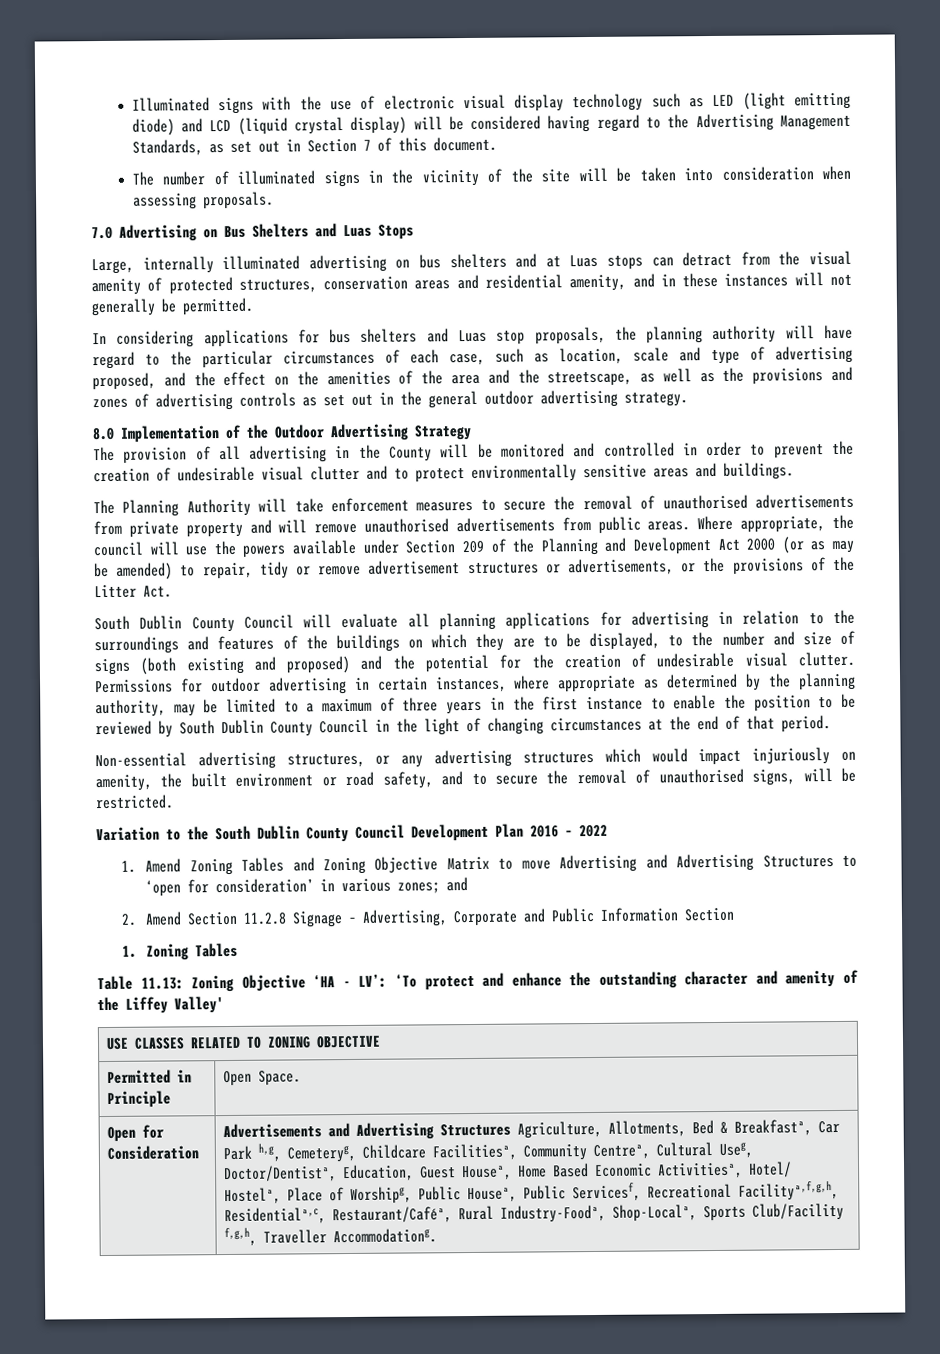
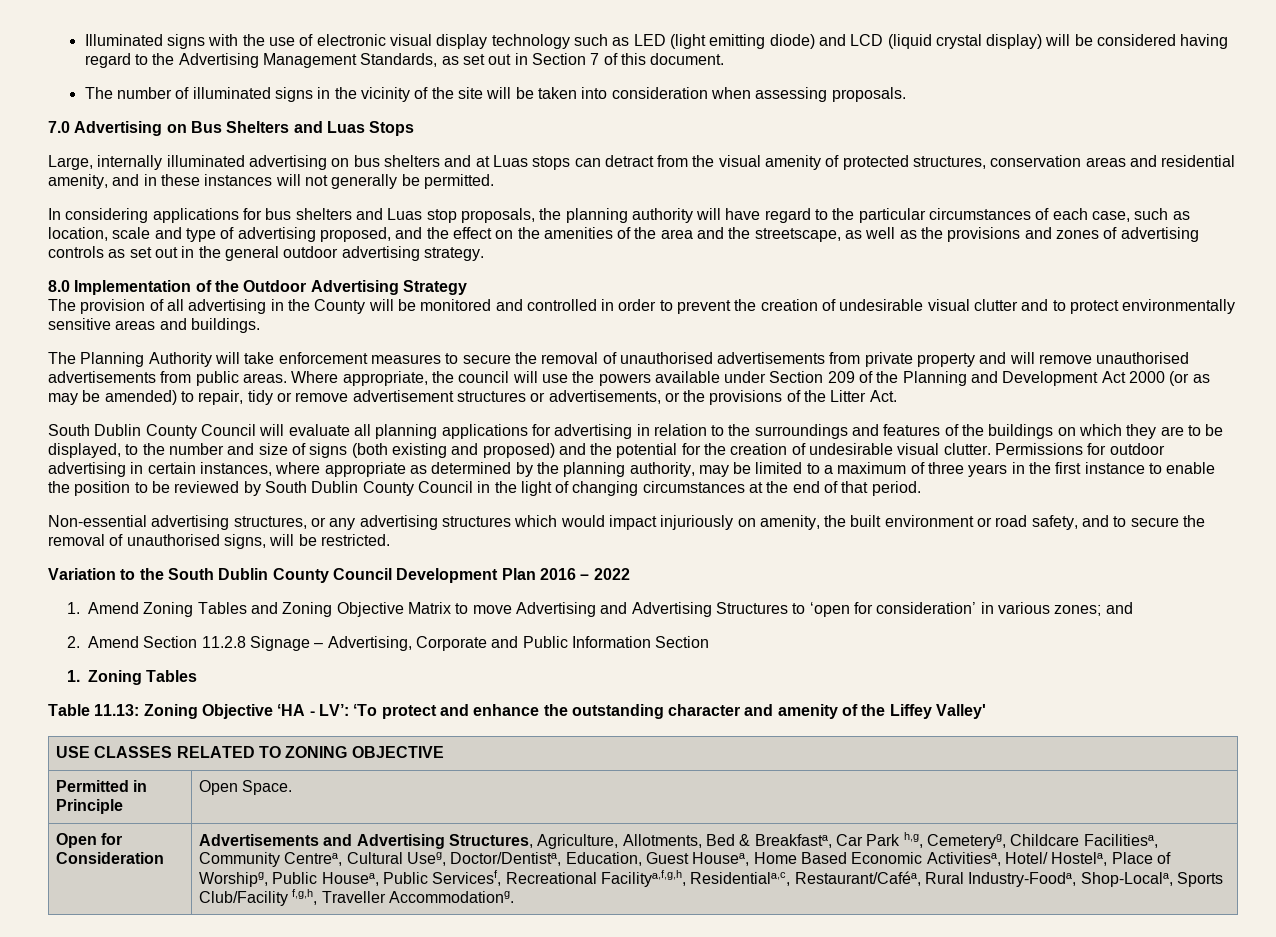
- Advertisements and Advertising Structures Agriculture, Allotments, Bed & Breakfastª, Car Park h,g, Cemeteryg, Childcare Facilitiesª, Community Centreª, Cultural Useg, Doctor/Dentistª, Education, Guest Houseª, Home Based Economic Activitiesª, Hotel/ Hostelª, Place of Worshipg, Public Houseª, Public Servicesf, Recreational Facilityª,f,g,h, Residentialª,c, Restaurant/Caféª, Rural Industry-Foodª, Shop-Localª, Sports Club/Facility f,g,h, Traveller Accommodationg.
+ Advertisements and Advertising Structures, Agriculture, Allotments, Bed & Breakfastª, Car Park h,g, Cemeteryg, Childcare Facilitiesª, Community Centreª, Cultural Useg, Doctor/Dentistª, Education, Guest Houseª, Home Based Economic Activitiesª, Hotel/ Hostelª, Place of Worshipg, Public Houseª, Public Servicesf, Recreational Facilityª,f,g,h, Residentialª,c, Restaurant/Caféª, Rural Industry-Foodª, Shop-Localª, Sports Club/Facility f,g,h, Traveller Accommodationg.

